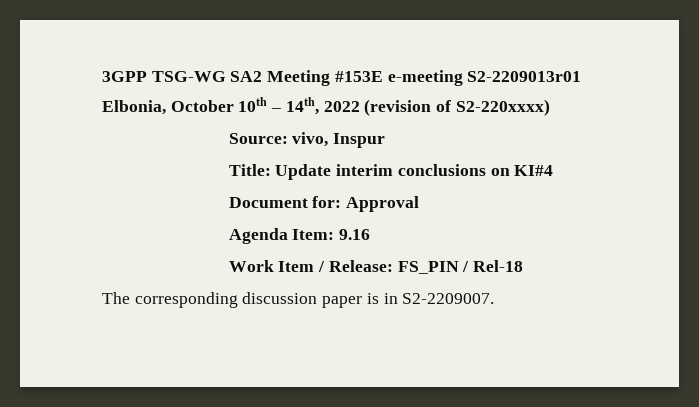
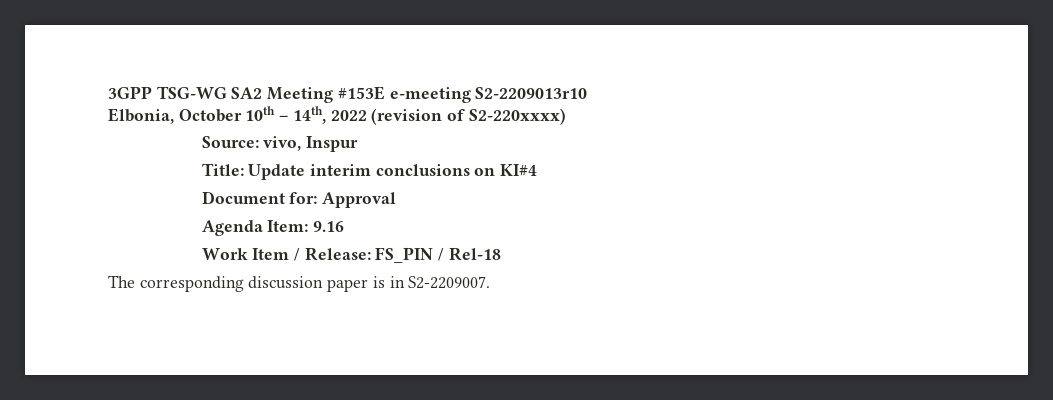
- 3GPP TSG-WG SA2 Meeting #153E e-meeting S2-2209013r01
+ 3GPP TSG-WG SA2 Meeting #153E e-meeting S2-2209013r10

